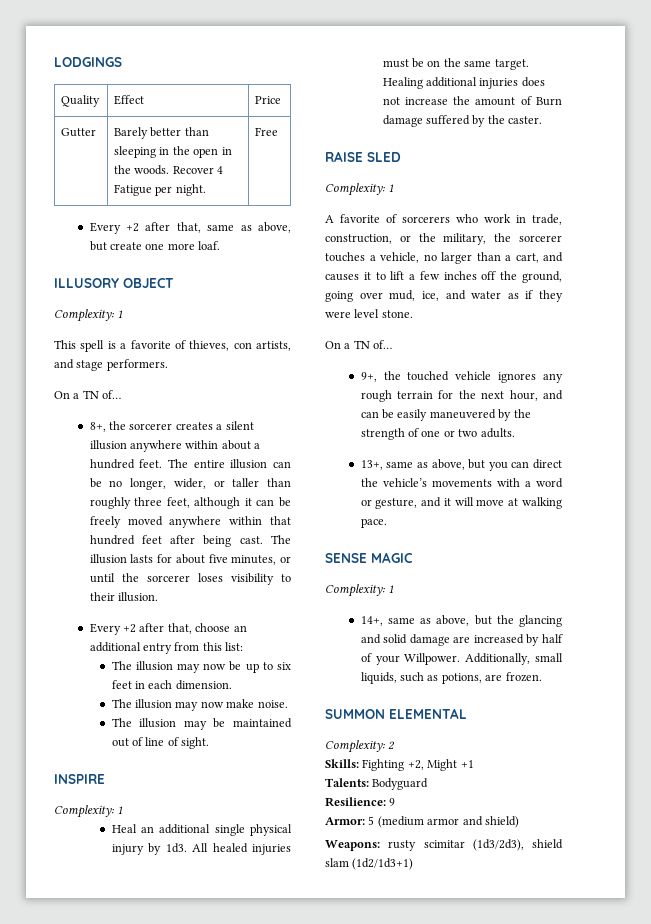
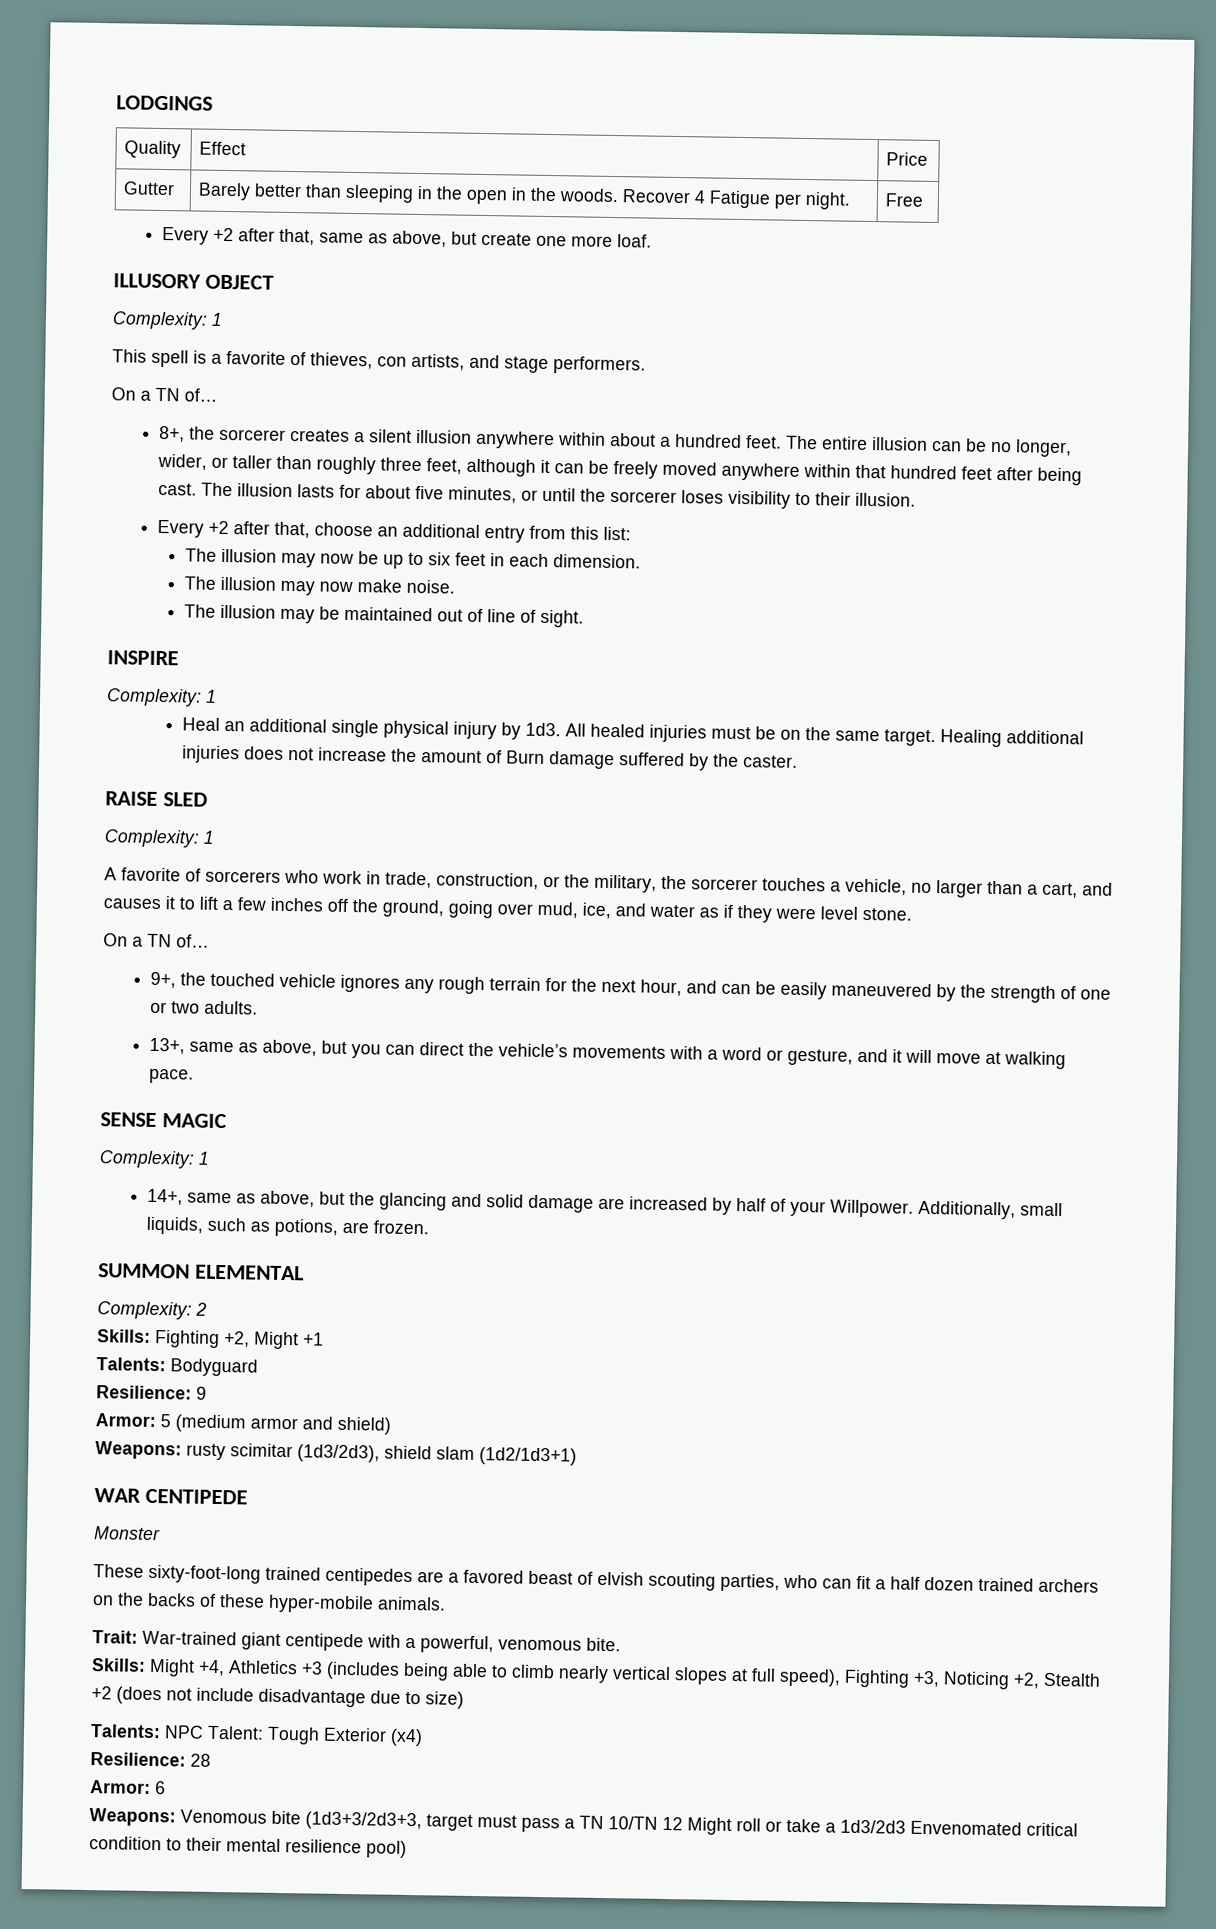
+ WAR CENTIPEDE
+ Monster
+ These sixty-foot-long trained centipedes are a favored beast of elvish scouting parties, who can fit a half dozen trained archers on the backs of these hyper-mobile animals.
+ Trait: War-trained giant centipede with a powerful, venomous bite.
+ Skills: Might +4, Athletics +3 (includes being able to climb nearly vertical slopes at full speed), Fighting +3, Noticing +2, Stealth +2 (does not include disadvantage due to size)
+ Talents: NPC Talent: Tough Exterior (x4)
+ Resilience: 28
+ Armor: 6
+ Weapons: Venomous bite (1d3+3/2d3+3, target must pass a TN 10/TN 12 Might roll or take a 1d3/2d3 Envenomated critical condition to their mental resilience pool)

